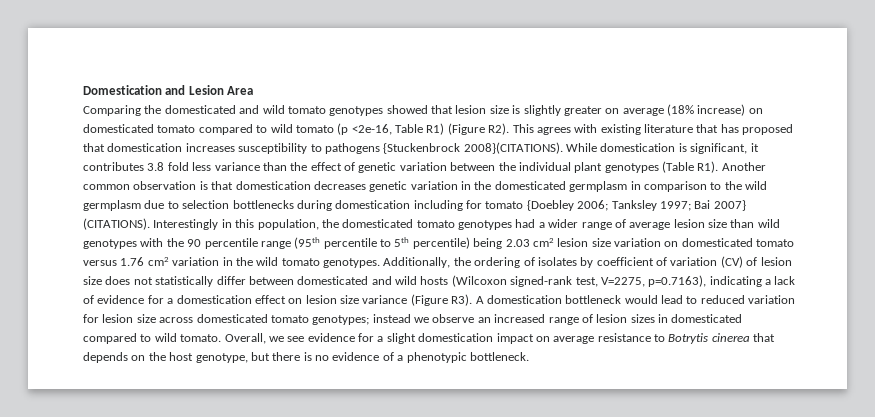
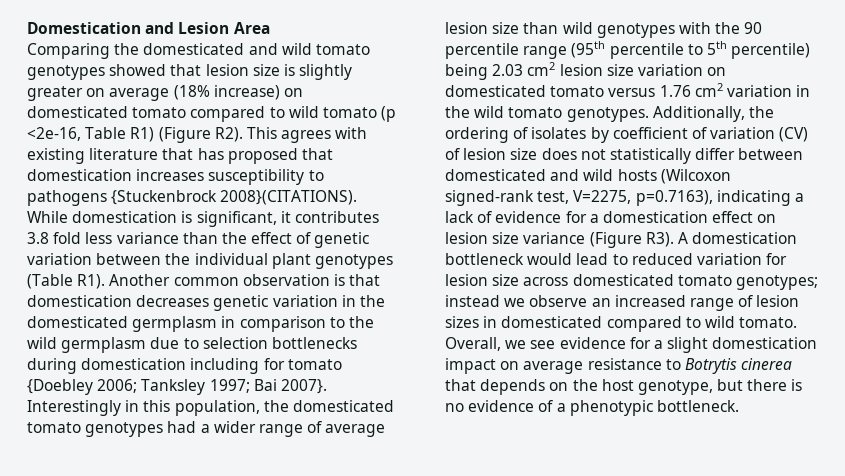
- While domestication is significant, it contributes 3.8 fold less variance than the effect of genetic variation between the individual plant genotypes (Table R1). Another common observation is that domestication decreases genetic variation in the domesticated germplasm in comparison to the wild germplasm due to selection bottlenecks during domestication including for tomato {Doebley 2006; Tanksley 1997; Bai 2007} (CITATIONS).
+ While domestication is significant, it contributes 3.8 fold less variance than the effect of genetic variation between the individual plant genotypes (Table R1). Another common observation is that domestication decreases genetic variation in the domesticated germplasm in comparison to the wild germplasm due to selection bottlenecks during domestication including for tomato {Doebley 2006; Tanksley 1997; Bai 2007}.

